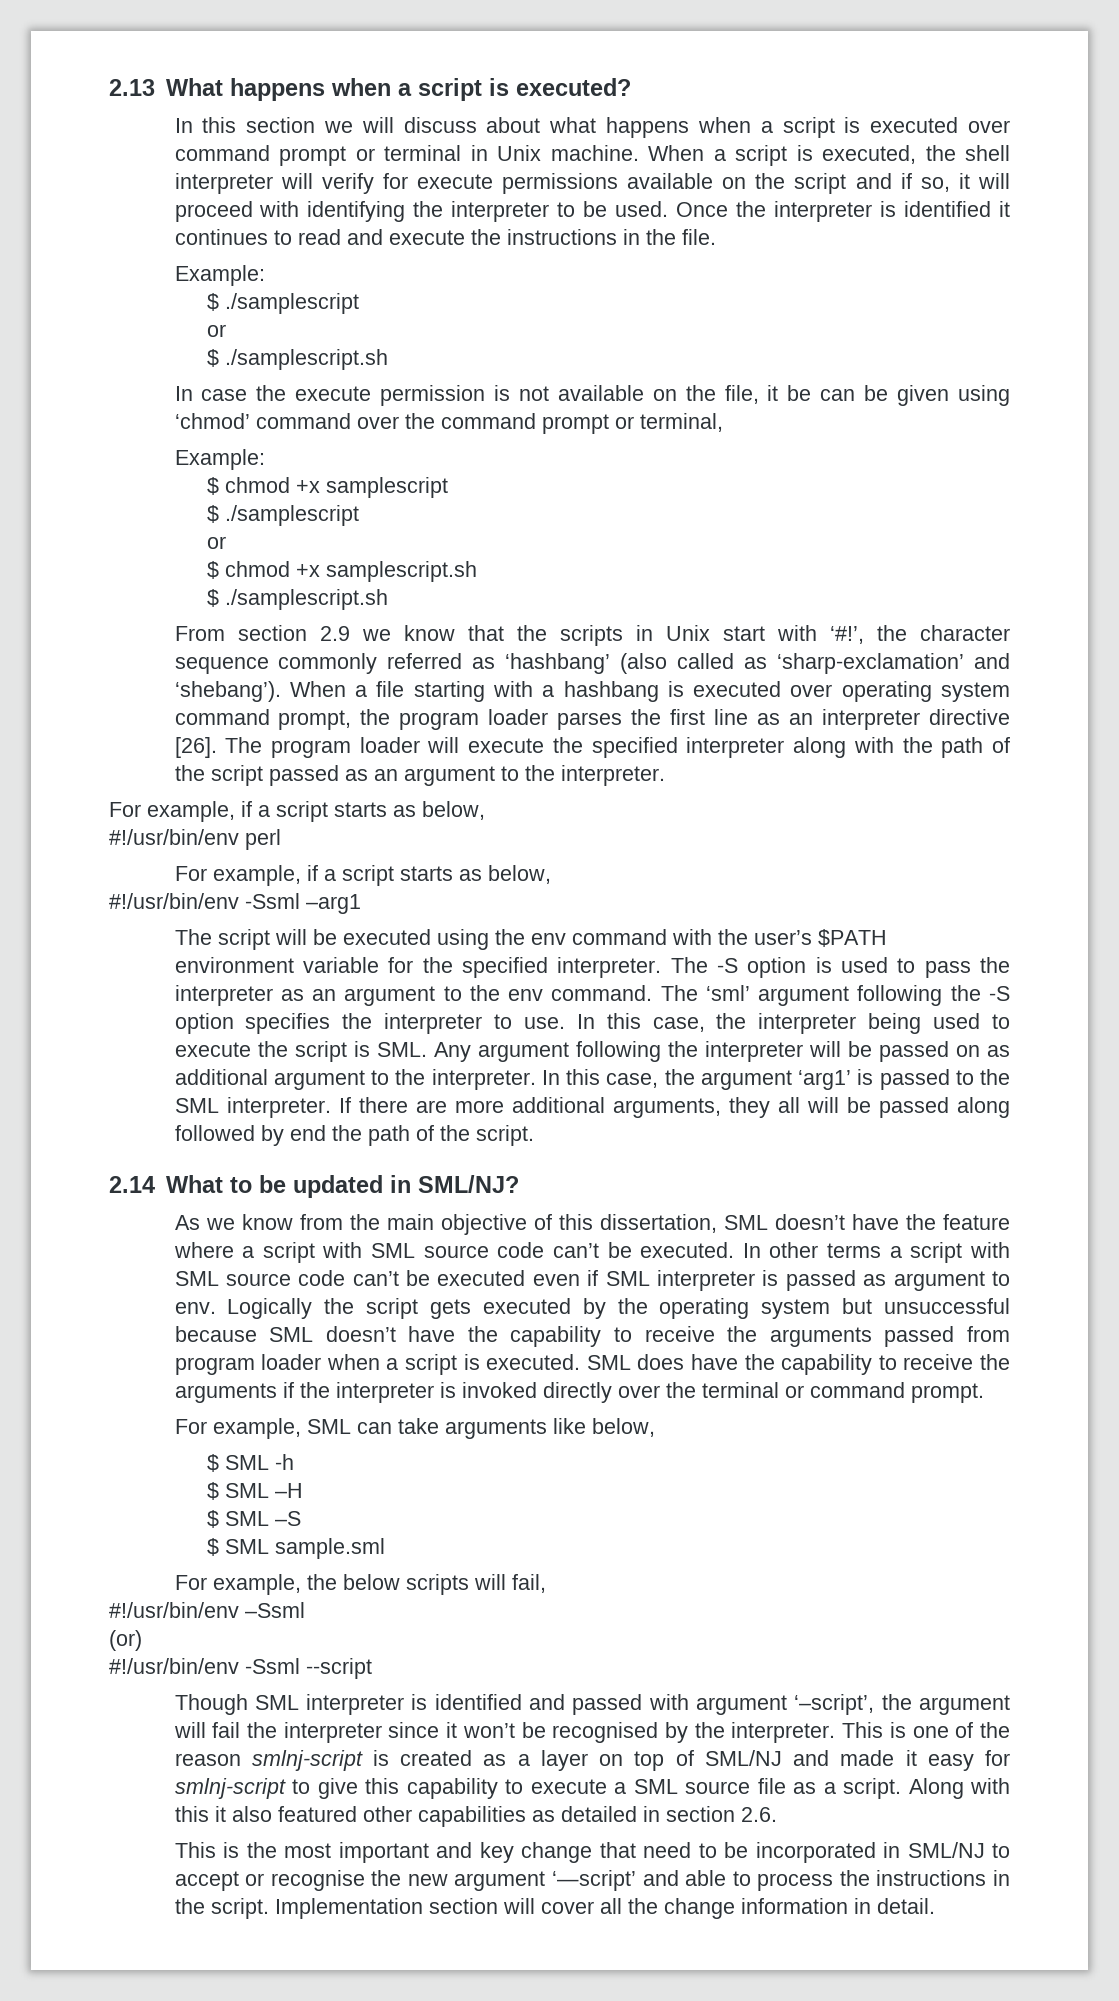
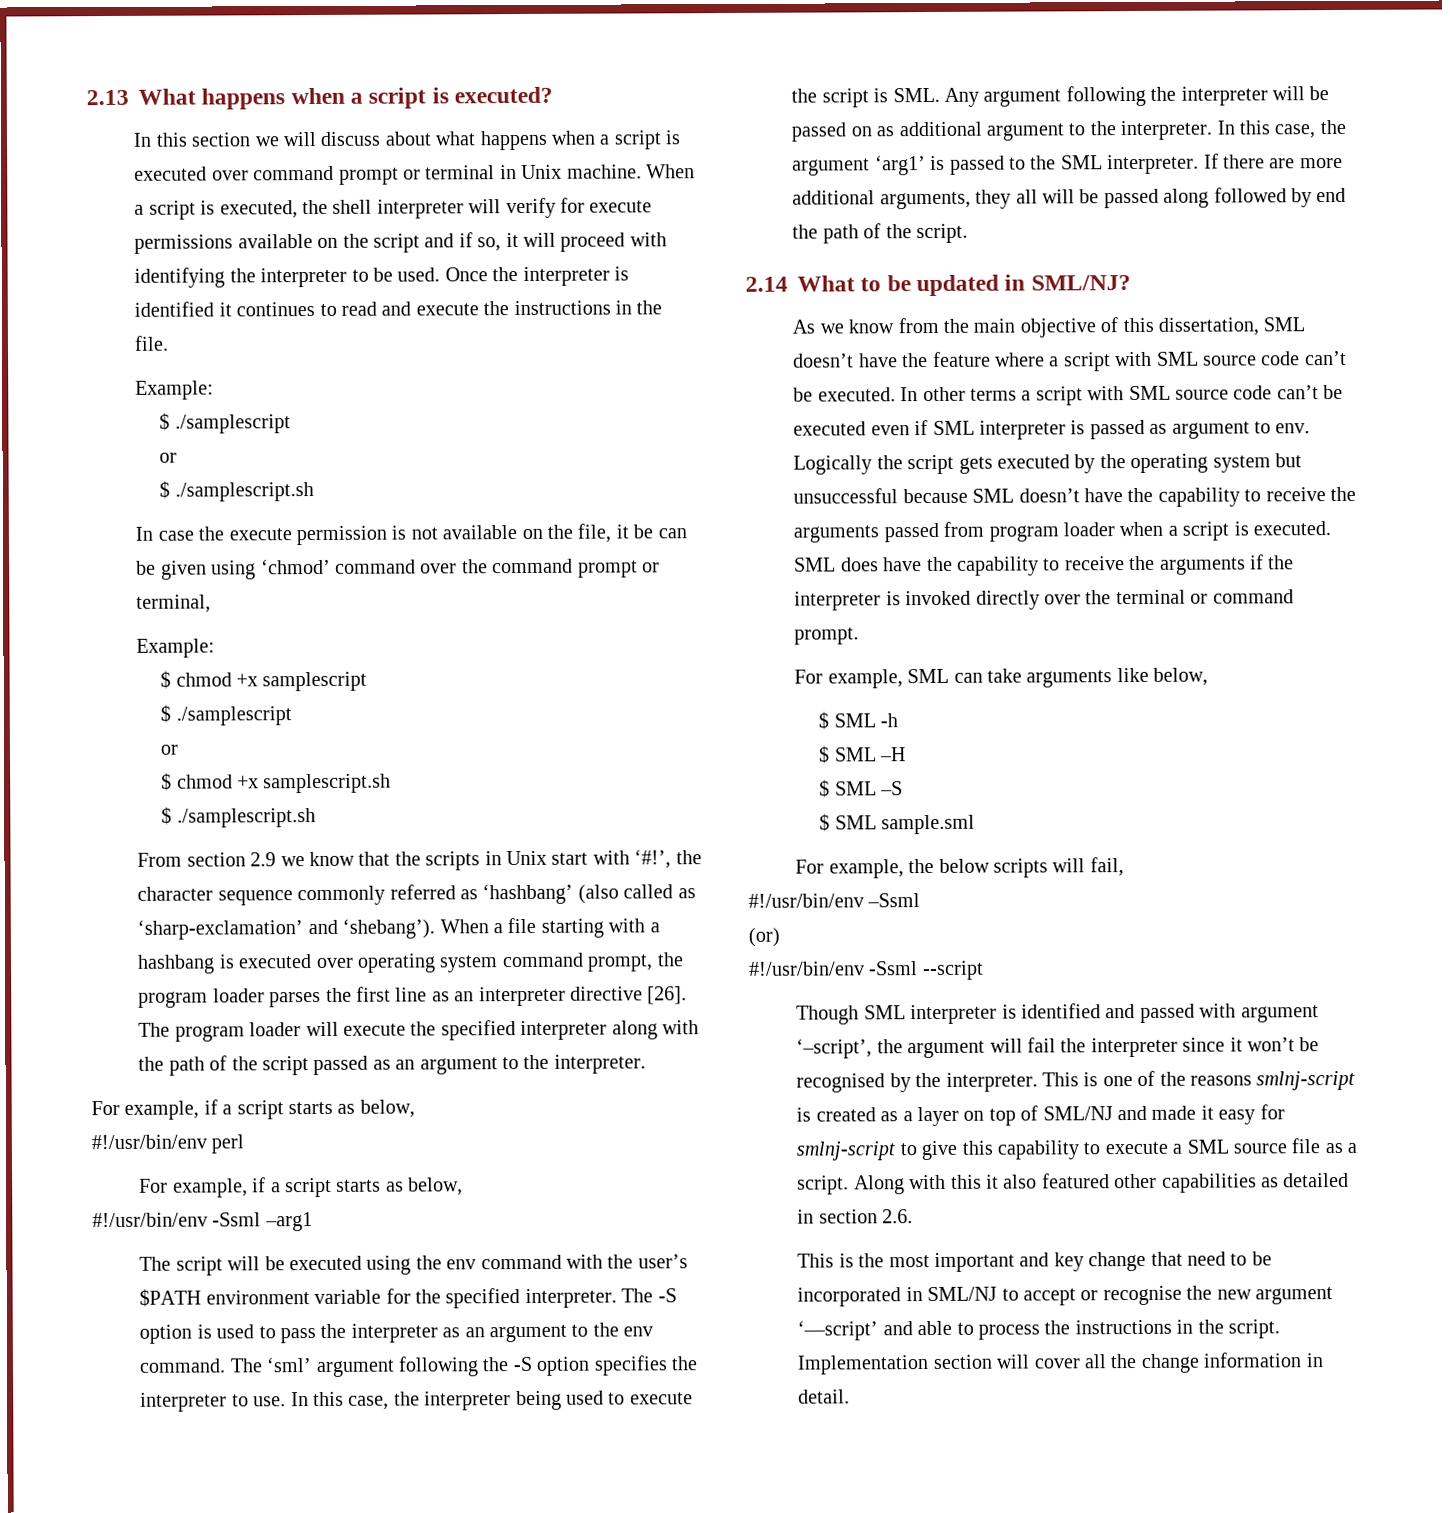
- This is one of the reason smlnj-script is created as a layer on top of SML/NJ and made it easy for smlnj-script to give this capability to execute a SML source file as a script.
+ This is one of the reasons smlnj-script is created as a layer on top of SML/NJ and made it easy for smlnj-script to give this capability to execute a SML source file as a script.

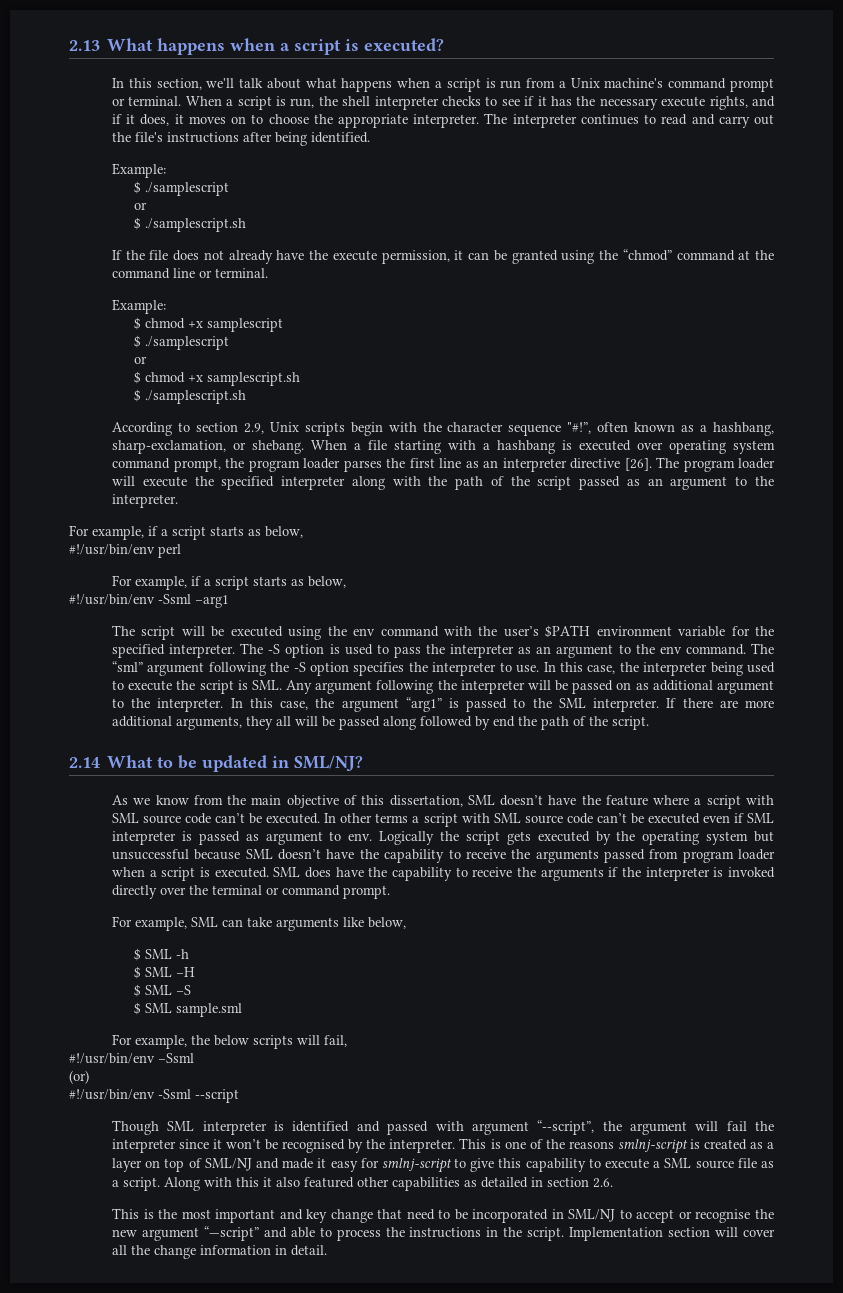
- In this section we will discuss about what happens when a script is executed over command prompt or terminal in Unix machine.
+ In this section, we'll talk about what happens when a script is run from a Unix machine's command prompt or terminal.
- When a script is executed, the shell interpreter will verify for execute permissions available on the script and if so, it will proceed with identifying the interpreter to be used. Once the interpreter is identified it continues to read and execute the instructions in the file.
+ When a script is run, the shell interpreter checks to see if it has the necessary execute rights, and if it does, it moves on to choose the appropriate interpreter. The interpreter continues to read and carry out the file's instructions after being identified.
- In case the execute permission is not available on the file, it be can be given using ‘chmod’ command over the command prompt or terminal,
+ If the file does not already have the execute permission, it can be granted using the “chmod” command at the command line or terminal.
- From section 2.9 we know that the scripts in Unix start with ‘#!’, the character sequence commonly referred as ‘hashbang’ (also called as ‘sharp-exclamation’ and ‘shebang’).
+ According to section 2.9, Unix scripts begin with the character sequence "#!”, often known as a hashbang, sharp-exclamation, or shebang.
- The ‘sml’ argument following the -S option specifies the interpreter to use.
+ The “sml” argument following the -S option specifies the interpreter to use.
- In this case, the argument ‘arg1’ is passed to the SML interpreter.
+ In this case, the argument “arg1” is passed to the SML interpreter.
- Though SML interpreter is identified and passed with argument ‘–script’, the argument will fail the interpreter since it won’t be recognised by the interpreter.
+ Though SML interpreter is identified and passed with argument “--script”, the argument will fail the interpreter since it won’t be recognised by the interpreter.
- This is the most important and key change that need to be incorporated in SML/NJ to accept or recognise the new argument ‘—script’ and able to process the instructions in the script.
+ This is the most important and key change that need to be incorporated in SML/NJ to accept or recognise the new argument “—script” and able to process the instructions in the script.

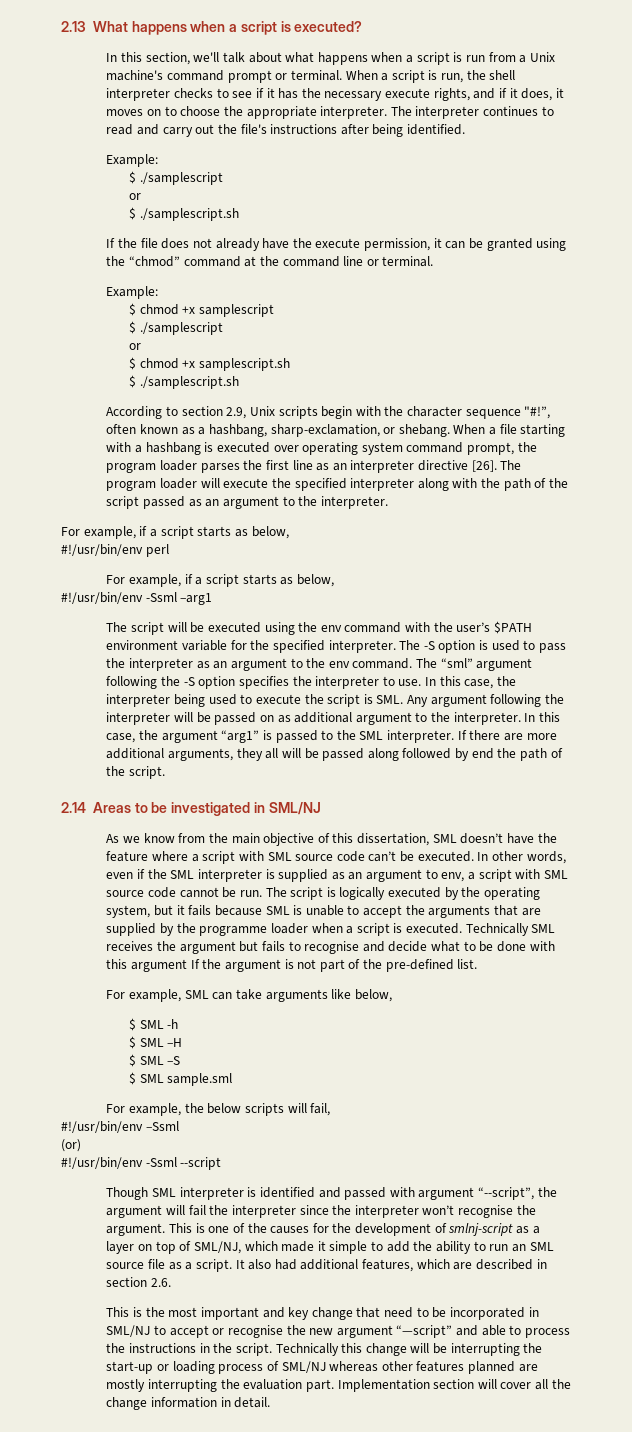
- 2.14 What to be updated in SML/NJ?
+ 2.14 Areas to be investigated in SML/NJ
- In other terms a script with SML source code can’t be executed even if SML interpreter is passed as argument to env. Logically the script gets executed by the operating system but unsuccessful because SML doesn’t have the capability to receive the arguments passed from program loader when a script is executed.
+ In other words, even if the SML interpreter is supplied as an argument to env, a script with SML source code cannot be run. The script is logically executed by the operating system, but it fails because SML is unable to accept the arguments that are supplied by the programme loader when a script is executed.
- SML does have the capability to receive the arguments if the interpreter is invoked directly over the terminal or command prompt.
+ Technically SML receives the argument but fails to recognise and decide what to be done with this argument If the argument is not part of the pre-defined list.
- Though SML interpreter is identified and passed with argument “--script”, the argument will fail the interpreter since it won’t be recognised by the interpreter.
+ Though SML interpreter is identified and passed with argument “--script”, the argument will fail the interpreter since the interpreter won’t recognise the argument.
- This is one of the reasons smlnj-script is created as a layer on top of SML/NJ and made it easy for smlnj-script to give this capability to execute a SML source file as a script.
+ This is one of the causes for the development of smlnj-script as a layer on top of SML/NJ, which made it simple to add the ability to run an SML source file as a script.
- Along with this it also featured other capabilities as detailed in section 2.6.
+ It also had additional features, which are described in section 2.6.
+ Technically this change will be interrupting the start-up or loading process of SML/NJ whereas other features planned are mostly interrupting the evaluation part.

